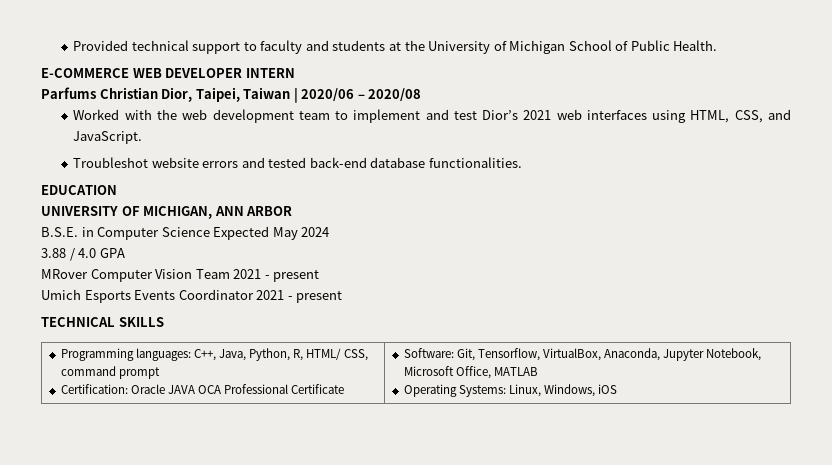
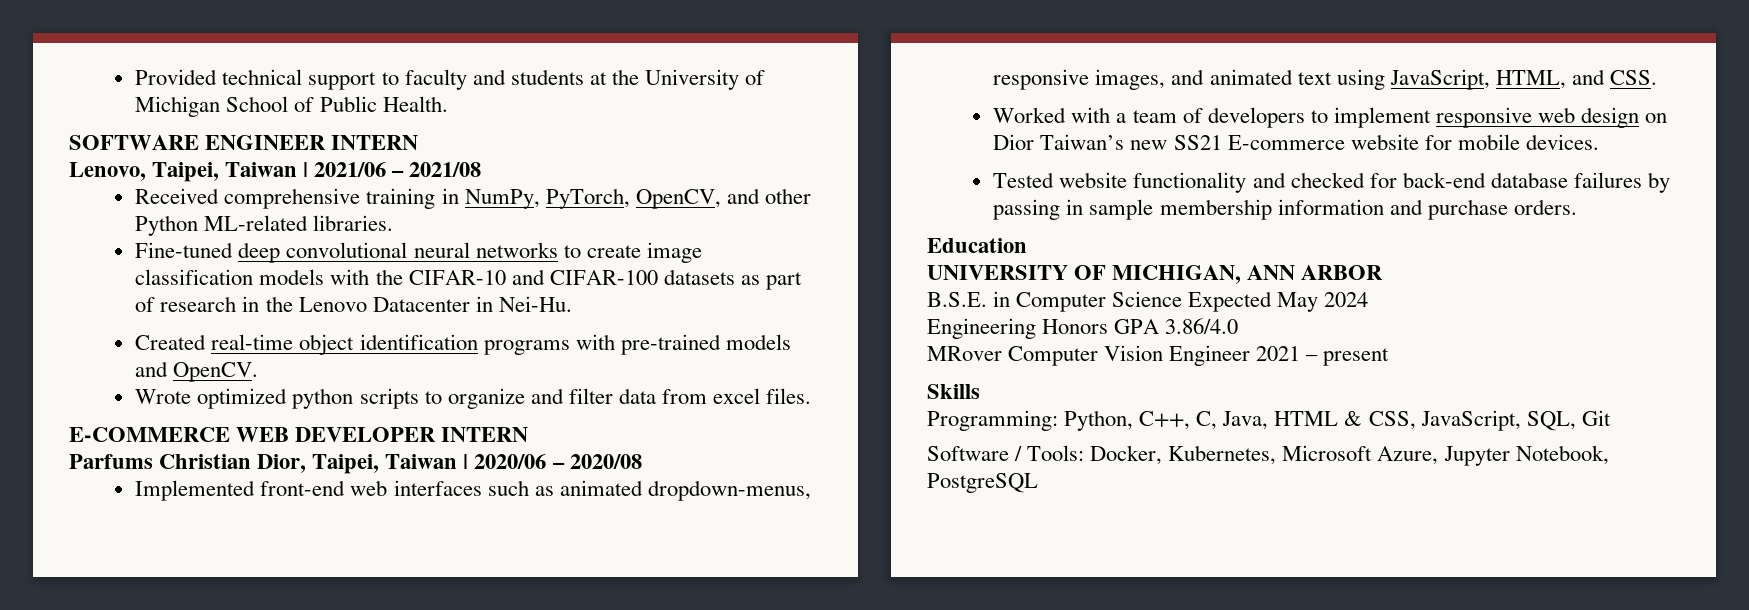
+ SOFTWARE ENGINEER INTERN
+ Lenovo, Taipei, Taiwan | 2021/06 – 2021/08
+ Received comprehensive training in NumPy, PyTorch, OpenCV, and other Python ML-related libraries.
+ Fine-tuned deep convolutional neural networks to create image classification models with the CIFAR-10 and CIFAR-100 datasets as part of research in the Lenovo Datacenter in Nei-Hu.
+ Created real-time object identification programs with pre-trained models and OpenCV.
+ Wrote optimized python scripts to organize and filter data from excel files.
- Worked with the web development team to implement and test Dior’s 2021 web interfaces using HTML, CSS, and JavaScript.
- Troubleshot website errors and tested back-end database functionalities.
- EDUCATION
+ Implemented front-end web interfaces such as animated dropdown-menus, responsive images, and animated text using JavaScript, HTML, and CSS.
+ Worked with a team of developers to implement responsive web design on Dior Taiwan’s new SS21 E-commerce website for mobile devices.
+ Tested website functionality and checked for back-end database failures by passing in sample membership information and purchase orders.
+ Education
- 3.88 / 4.0 GPA
+ Engineering Honors GPA 3.86/4.0
- MRover Computer Vision Team 2021 - present
- Umich Esports Events Coordinator 2021 - present
- TECHNICAL SKILLS
- Programming languages: C++, Java, Python, R, HTML/ CSS, command prompt
- Certification: Oracle JAVA OCA Professional Certificate | Software: Git, Tensorflow, VirtualBox, Anaconda, Jupyter Notebook, Microsoft Office, MATLAB
- Operating Systems: Linux, Windows, iOS
+ MRover Computer Vision Engineer 2021 – present
+ Skills
+ Programming: Python, C++, C, Java, HTML & CSS, JavaScript, SQL, Git
+ Software / Tools: Docker, Kubernetes, Microsoft Azure, Jupyter Notebook, PostgreSQL

